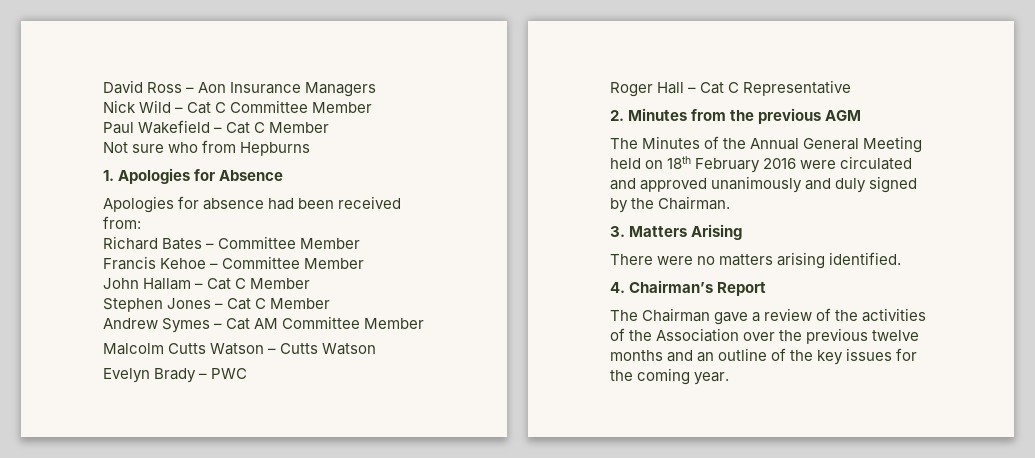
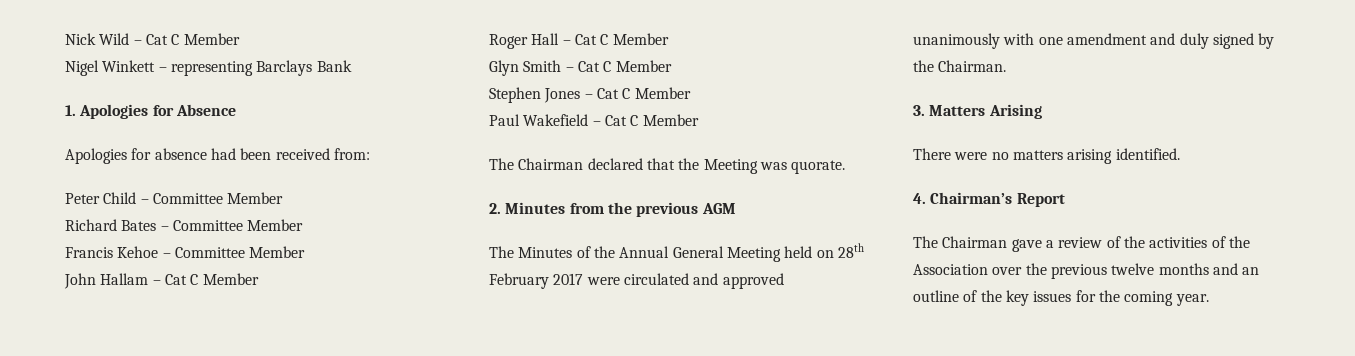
- David Ross – Aon Insurance Managers
- Nick Wild – Cat C Committee Member
- Paul Wakefield – Cat C Member
- Not sure who from Hepburns
+ Nick Wild – Cat C Member
+ Nigel Winkett – representing Barclays Bank
+ Peter Child – Committee Member
+ Roger Hall – Cat C Member
+ Glyn Smith – Cat C Member
- Andrew Symes – Cat AM Committee Member
- Malcolm Cutts Watson – Cutts Watson
- Evelyn Brady – PWC
- Roger Hall – Cat C Representative
+ Paul Wakefield – Cat C Member
+ The Chairman declared that the Meeting was quorate.
- The Minutes of the Annual General Meeting held on 18th February 2016 were circulated and approved unanimously and duly signed by the Chairman.
+ The Minutes of the Annual General Meeting held on 28th February 2017 were circulated and approved unanimously with one amendment and duly signed by the Chairman.

